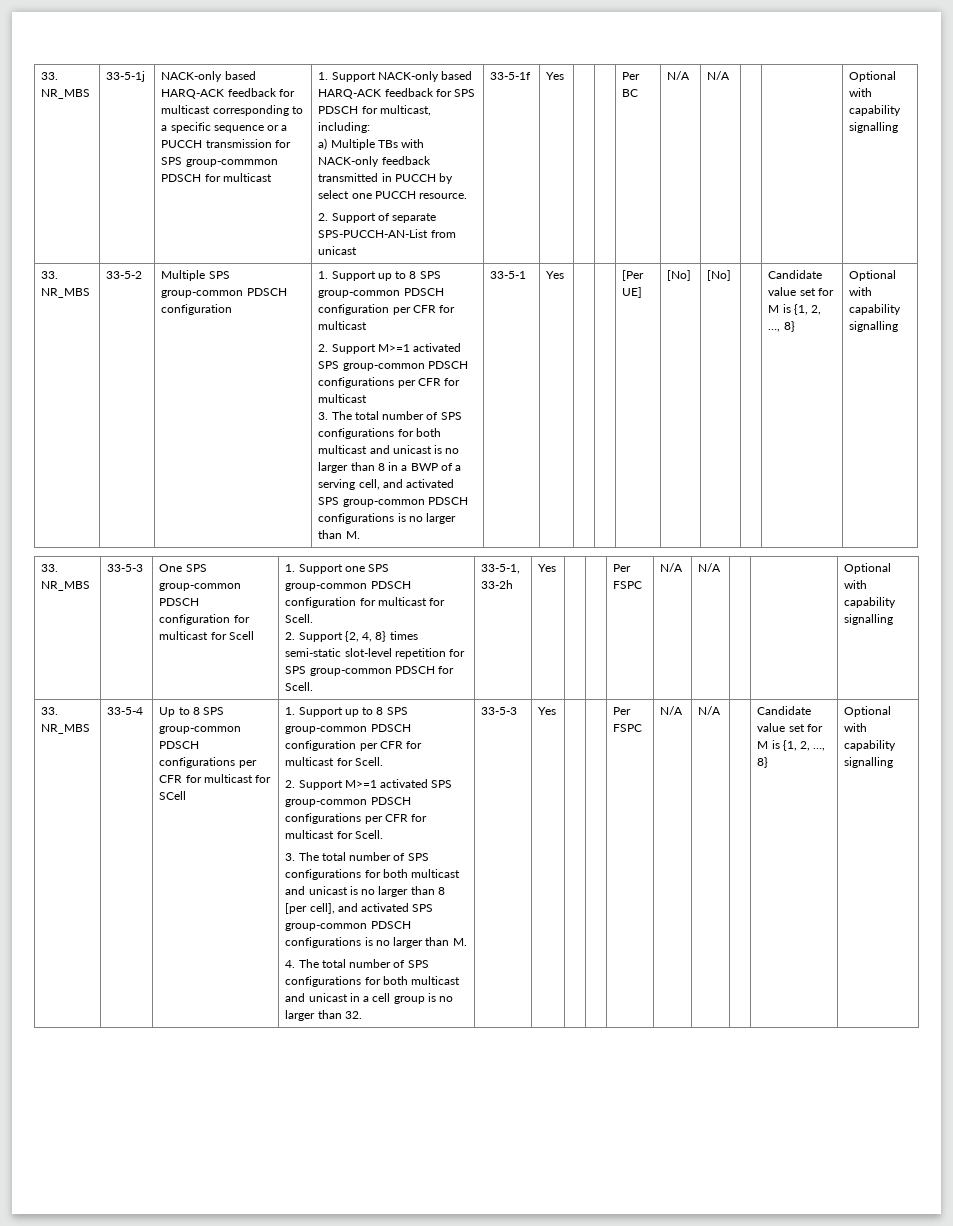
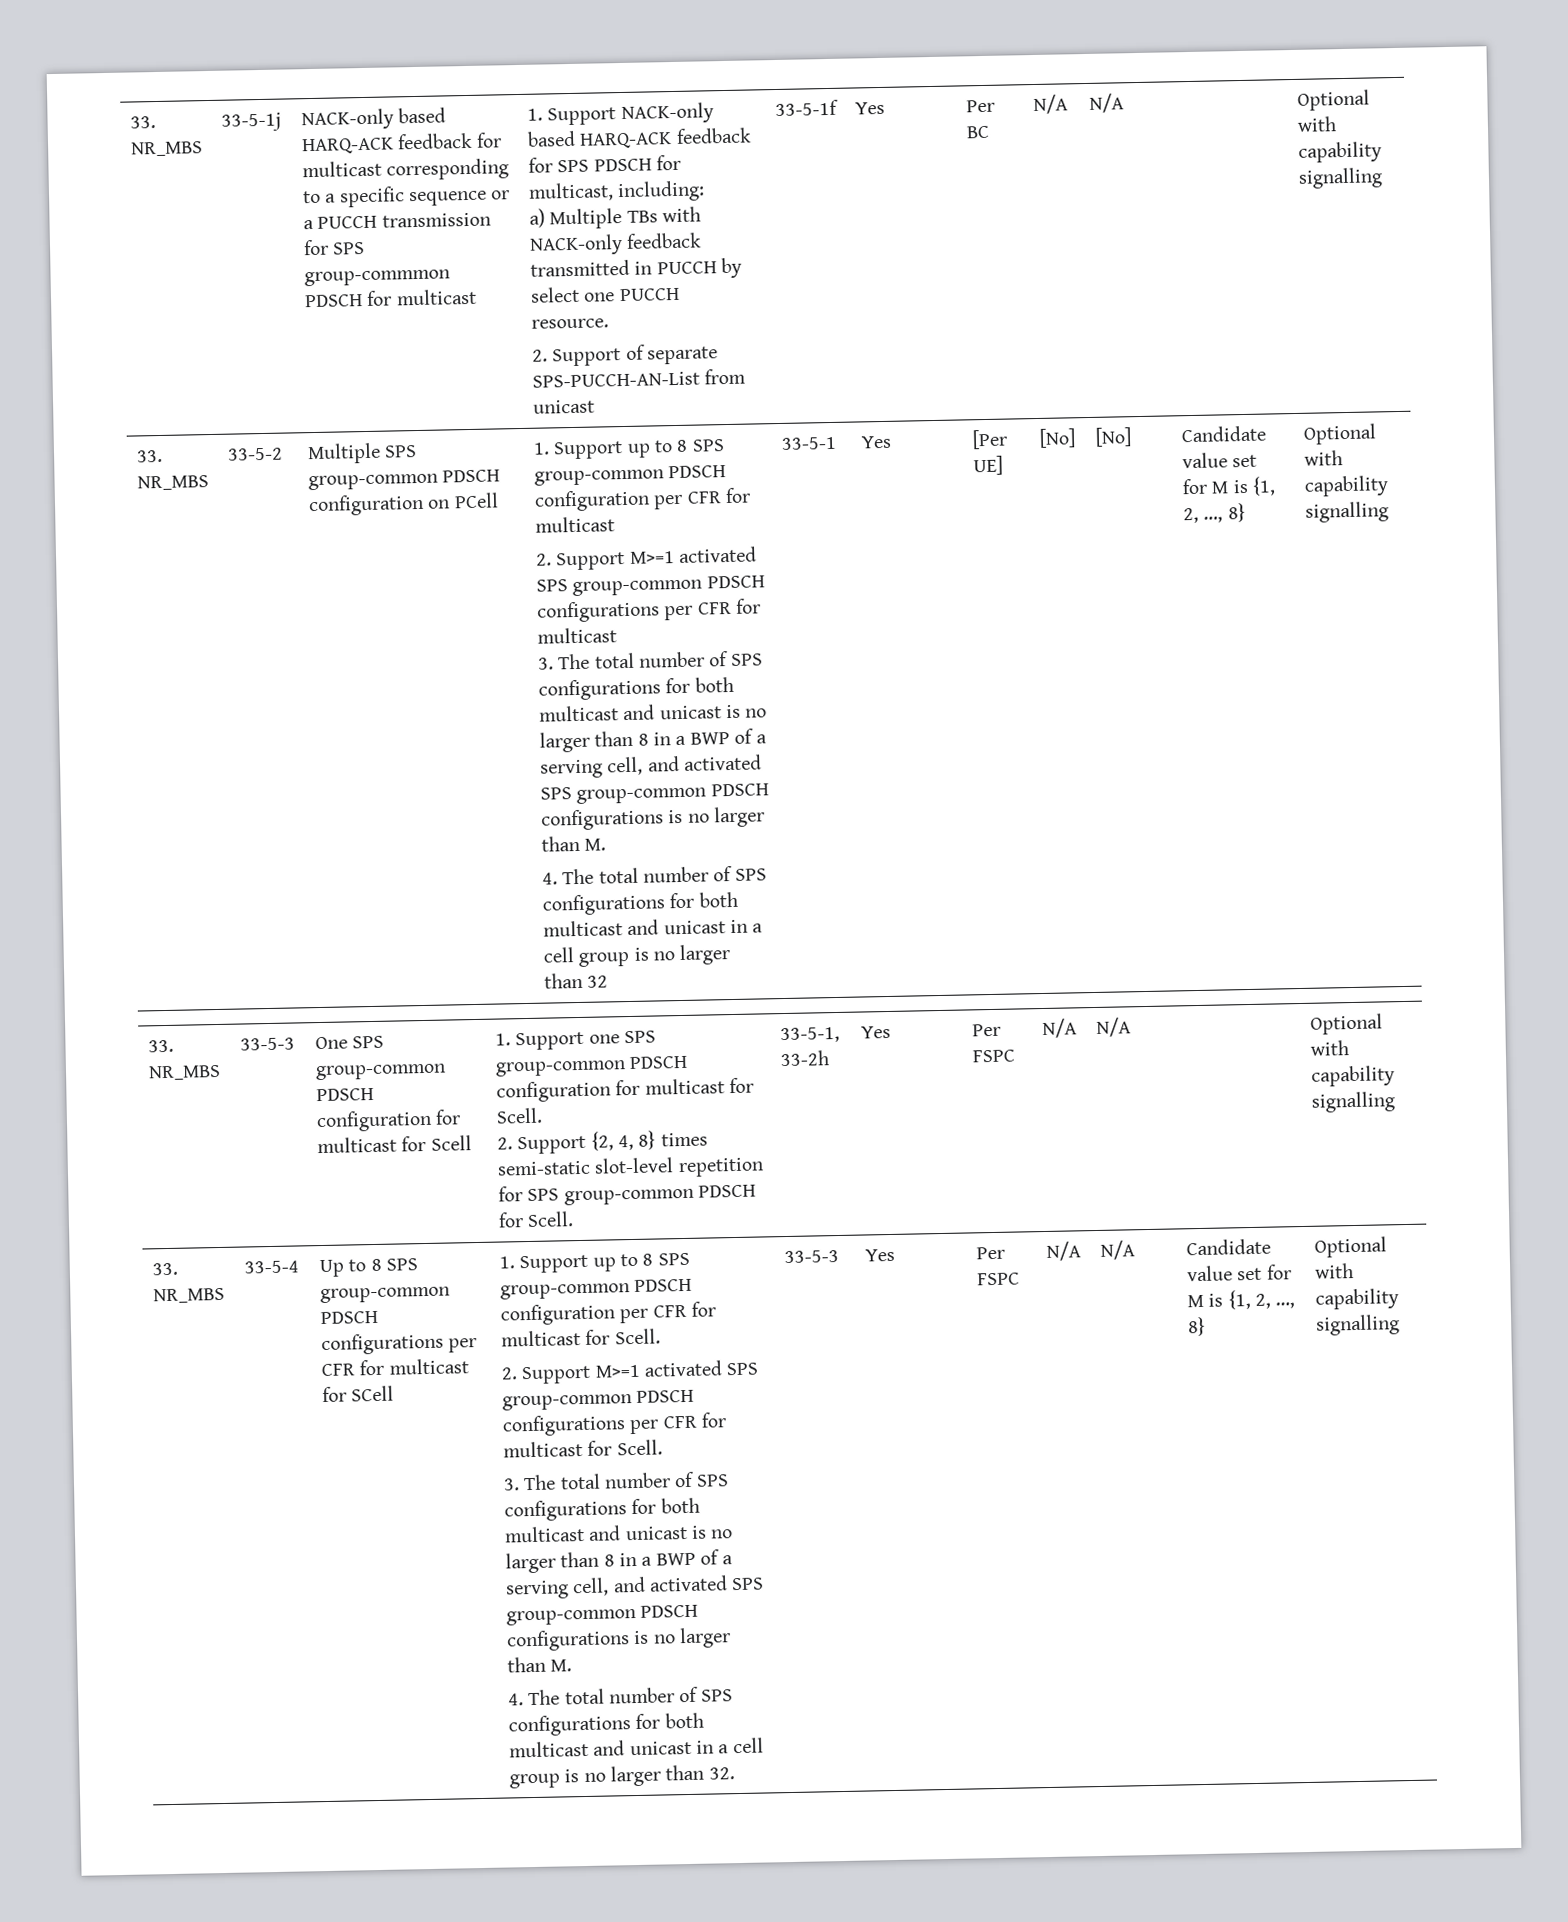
- Multiple SPS group-common PDSCH configuration
+ Multiple SPS group-common PDSCH configuration on PCell
+ 4. The total number of SPS configurations for both multicast and unicast in a cell group is no larger than 32
  2. Support M>=1 activated SPS group-common PDSCH configurations per CFR for multicast for Scell.
- 3. The total number of SPS configurations for both multicast and unicast is no larger than 8 [per cell], and activated SPS group-common PDSCH configurations is no larger than M.
+ 3. The total number of SPS configurations for both multicast and unicast is no larger than 8 in a BWP of a serving cell, and activated SPS group-common PDSCH configurations is no larger than M.

